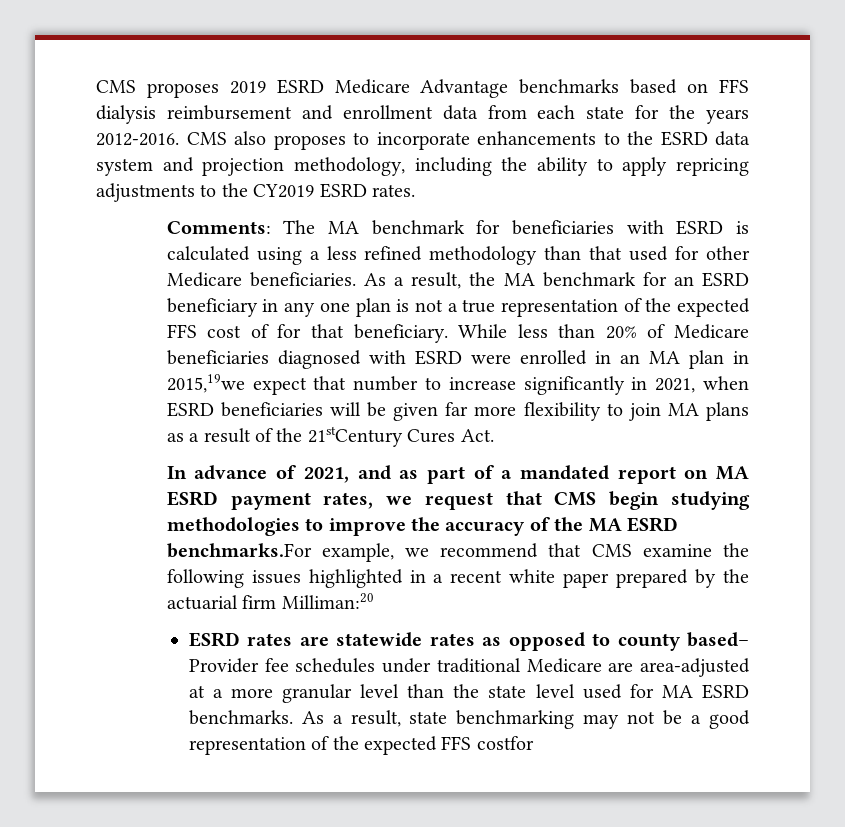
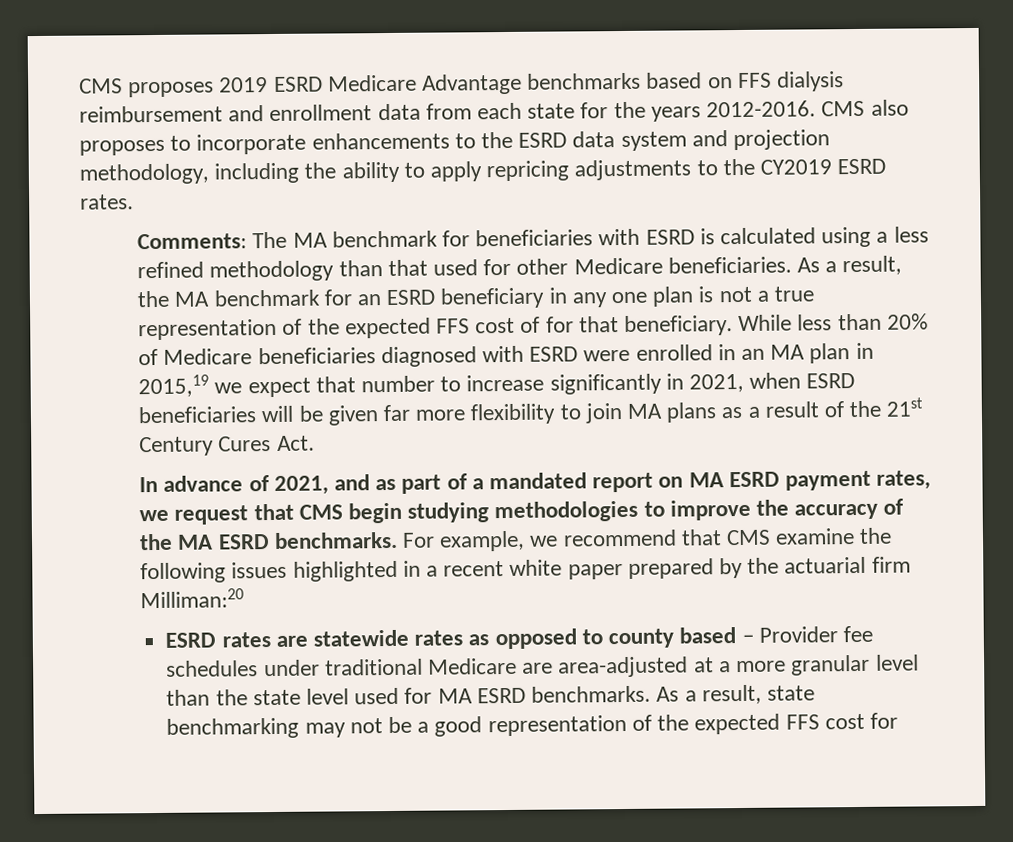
- While less than 20% of Medicare beneficiaries diagnosed with ESRD were enrolled in an MA plan in 2015,19we expect that number to increase significantly in 2021, when ESRD beneficiaries will be given far more flexibility to join MA plans as a result of the 21stCentury Cures Act.
+ While less than 20% of Medicare beneficiaries diagnosed with ESRD were enrolled in an MA plan in 2015,19 we expect that number to increase significantly in 2021, when ESRD beneficiaries will be given far more flexibility to join MA plans as a result of the 21st Century Cures Act.
- In advance of 2021, and as part of a mandated report on MA ESRD payment rates, we request that CMS begin studying methodologies to improve the accuracy of the MA ESRD benchmarks.For example, we recommend that CMS examine the following issues highlighted in a recent white paper prepared by the actuarial firm Milliman:20
+ In advance of 2021, and as part of a mandated report on MA ESRD payment rates, we request that CMS begin studying methodologies to improve the accuracy of the MA ESRD benchmarks. For example, we recommend that CMS examine the following issues highlighted in a recent white paper prepared by the actuarial firm Milliman:20
- ESRD rates are statewide rates as opposed to county based– Provider fee schedules under traditional Medicare are area-adjusted at a more granular level than the state level used for MA ESRD benchmarks.
+ ESRD rates are statewide rates as opposed to county based – Provider fee schedules under traditional Medicare are area-adjusted at a more granular level than the state level used for MA ESRD benchmarks.
- As a result, state benchmarking may not be a good representation of the expected FFS costfor
+ As a result, state benchmarking may not be a good representation of the expected FFS cost for

